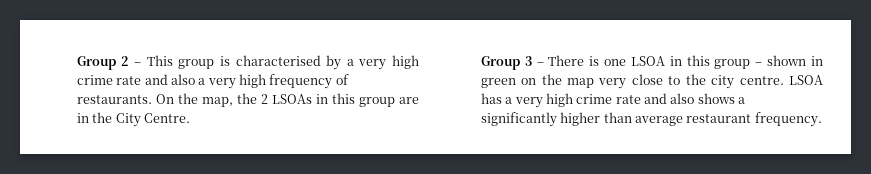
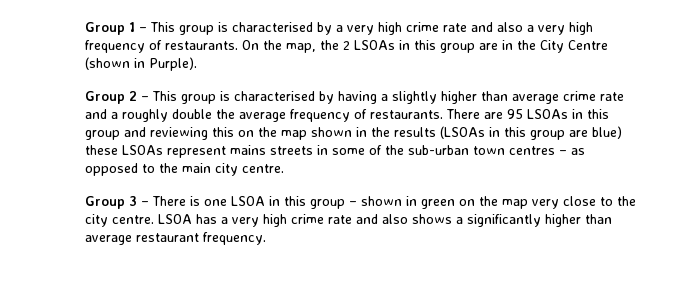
- Group 2 – This group is characterised by a very high crime rate and also a very high frequency of restaurants.
+ Group 1 – This group is characterised by a very high crime rate and also a very high frequency of restaurants.
- On the map, the 2 LSOAs in this group are in the City Centre.
+ On the map, the 2 LSOAs in this group are in the City Centre (shown in Purple).
+ Group 2 – This group is characterised by having a slightly higher than average crime rate and a roughly double the average frequency of restaurants. There are 95 LSOAs in this group and reviewing this on the map shown in the results (LSOAs in this group are blue) these LSOAs represent mains streets in some of the sub-urban town centres – as opposed to the main city centre.

